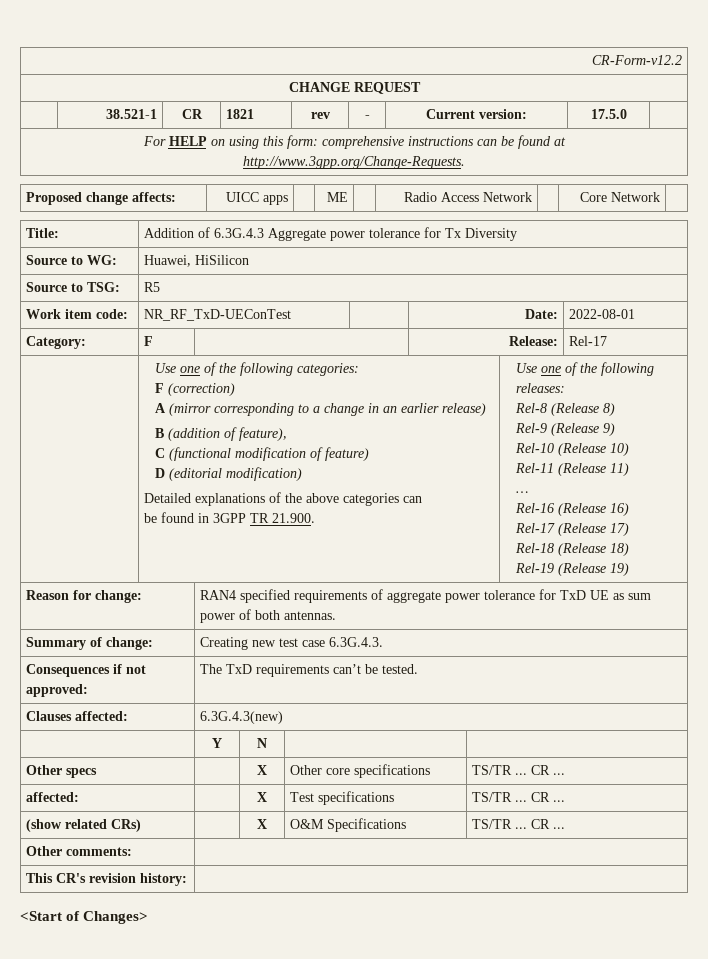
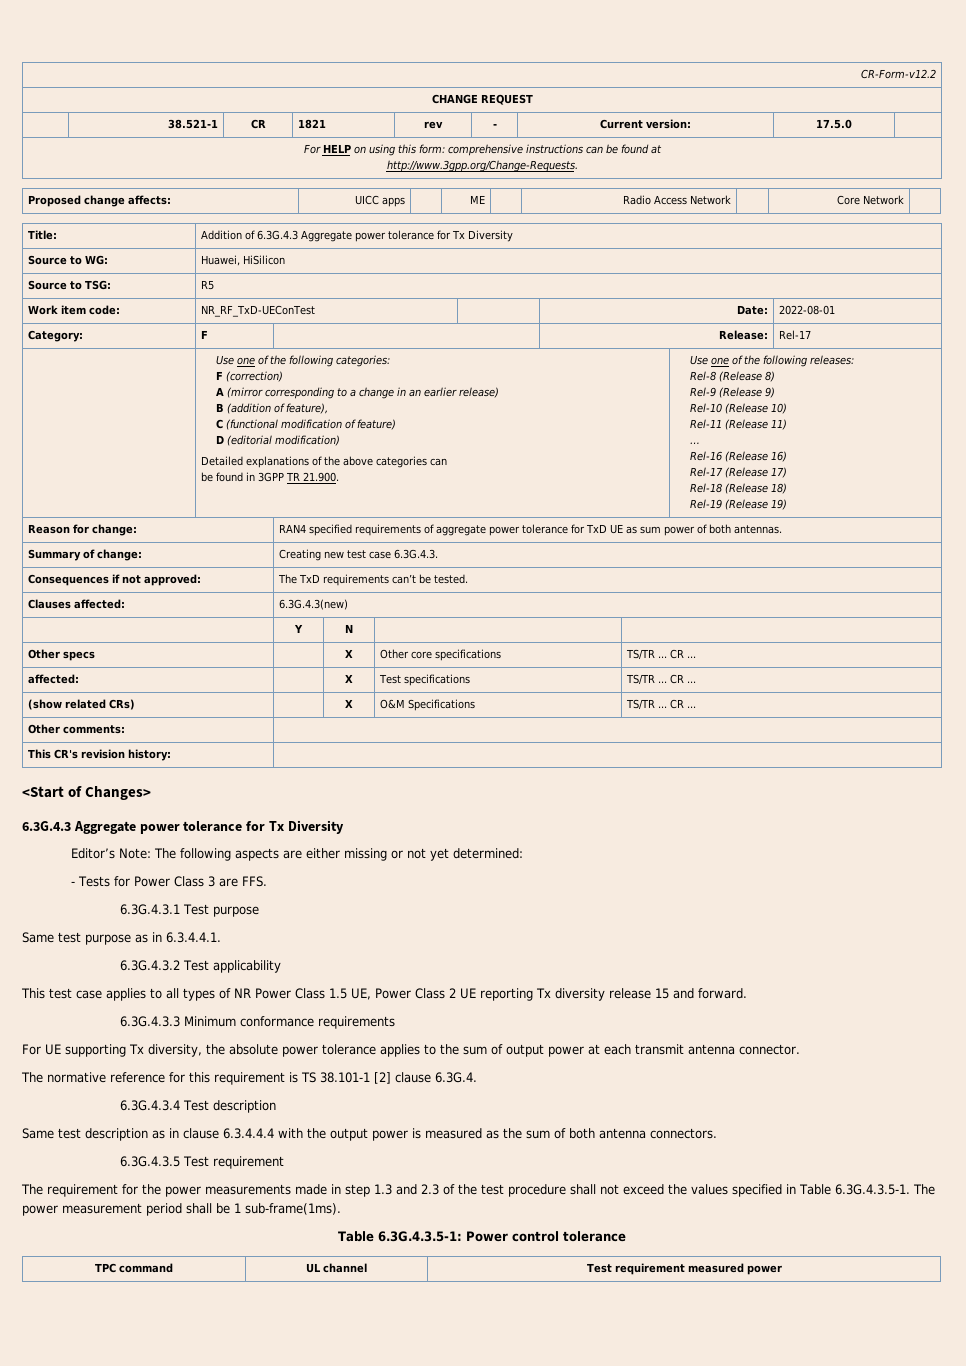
  <Start of Changes>
+ 6.3G.4.3 Aggregate power tolerance for Tx Diversity
+ Editor’s Note: The following aspects are either missing or not yet determined:
+ - Tests for Power Class 3 are FFS.
+ 6.3G.4.3.1 Test purpose
+ Same test purpose as in 6.3.4.4.1.
+ 6.3G.4.3.2 Test applicability
+ This test case applies to all types of NR Power Class 1.5 UE, Power Class 2 UE reporting Tx diversity release 15 and forward.
+ 6.3G.4.3.3 Minimum conformance requirements
+ For UE supporting Tx diversity, the absolute power tolerance applies to the sum of output power at each transmit antenna connector.
+ The normative reference for this requirement is TS 38.101-1 [2] clause 6.3G.4.
+ 6.3G.4.3.4 Test description
+ Same test description as in clause 6.3.4.4.4 with the output power is measured as the sum of both antenna connectors.
+ 6.3G.4.3.5 Test requirement
+ The requirement for the power measurements made in step 1.3 and 2.3 of the test procedure shall not exceed the values specified in Table 6.3G.4.3.5-1. The power measurement period shall be 1 sub-frame(1ms).
+ Table 6.3G.4.3.5-1: Power control tolerance
+ TPC command | UL channel | Test requirement measured power

